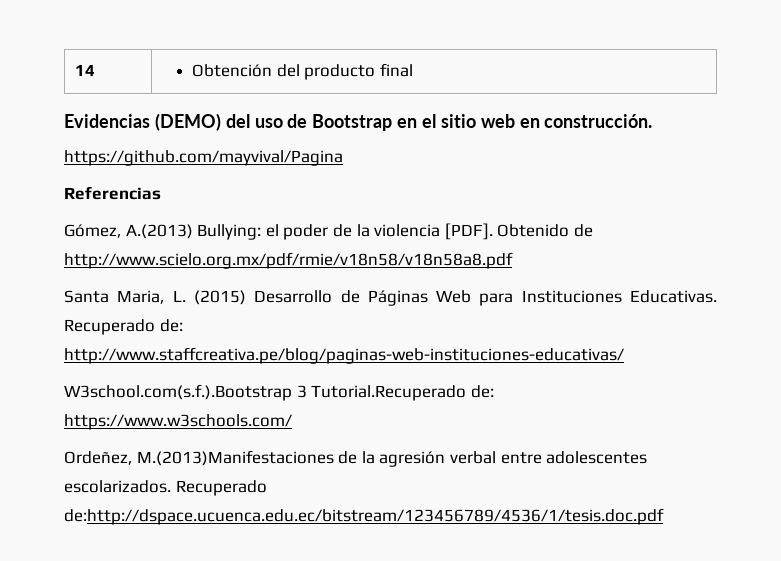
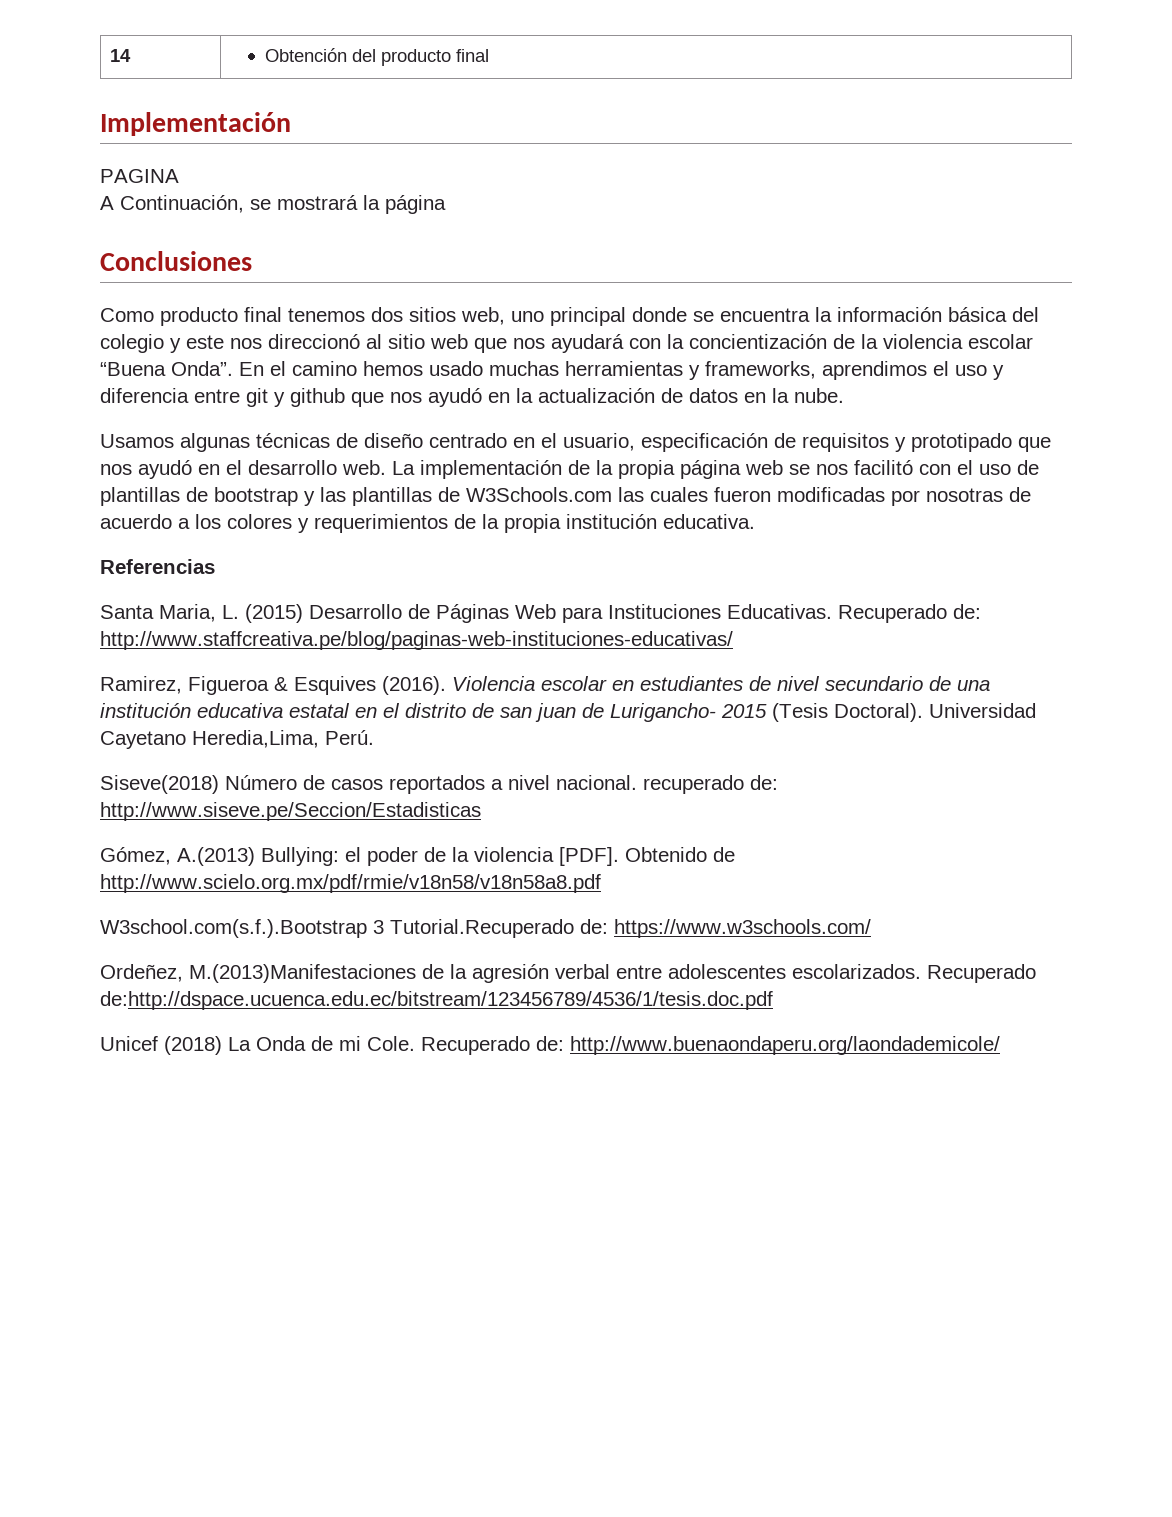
- Evidencias (DEMO) del uso de Bootstrap en el sitio web en construcción.
- https://github.com/mayvival/Pagina
+ Implementación
+ PAGINA
+ A Continuación, se mostrará la página
+ Conclusiones
+ Como producto final tenemos dos sitios web, uno principal donde se encuentra la información básica del colegio y este nos direccionó al sitio web que nos ayudará con la concientización de la violencia escolar “Buena Onda”. En el camino hemos usado muchas herramientas y frameworks, aprendimos el uso y diferencia entre git y github que nos ayudó en la actualización de datos en la nube.
+ Usamos algunas técnicas de diseño centrado en el usuario, especificación de requisitos y prototipado que nos ayudó en el desarrollo web. La implementación de la propia página web se nos facilitó con el uso de plantillas de bootstrap y las plantillas de W3Schools.com las cuales fueron modificadas por nosotras de acuerdo a los colores y requerimientos de la propia institución educativa.
  Referencias
- Gómez, A.(2013) Bullying: el poder de la violencia [PDF]. Obtenido de http://www.scielo.org.mx/pdf/rmie/v18n58/v18n58a8.pdf
+ Ramirez, Figueroa & Esquives (2016). Violencia escolar en estudiantes de nivel secundario de una institución educativa estatal en el distrito de san juan de Lurigancho- 2015 (Tesis Doctoral). Universidad Cayetano Heredia,Lima, Perú.
+ Siseve(2018) Número de casos reportados a nivel nacional. recuperado de: http://www.siseve.pe/Seccion/Estadisticas
+ Gómez, A.(2013) Bullying: el poder de la violencia [PDF]. Obtenido de http://www.scielo.org.mx/pdf/rmie/v18n58/v18n58a8.pdf
+ Unicef (2018) La Onda de mi Cole. Recuperado de: http://www.buenaondaperu.org/laondademicole/

